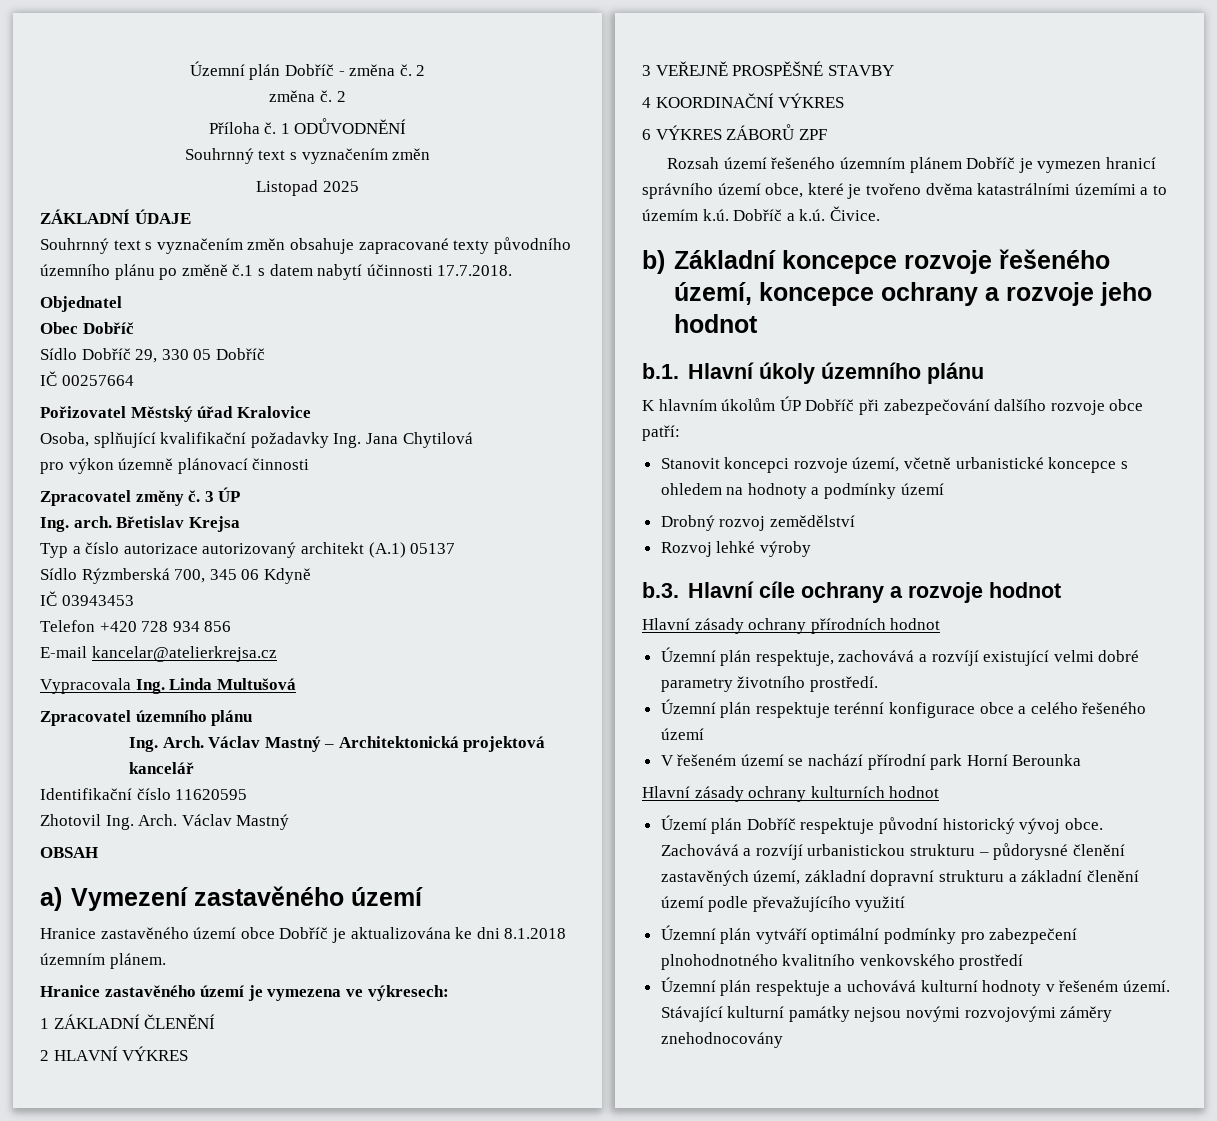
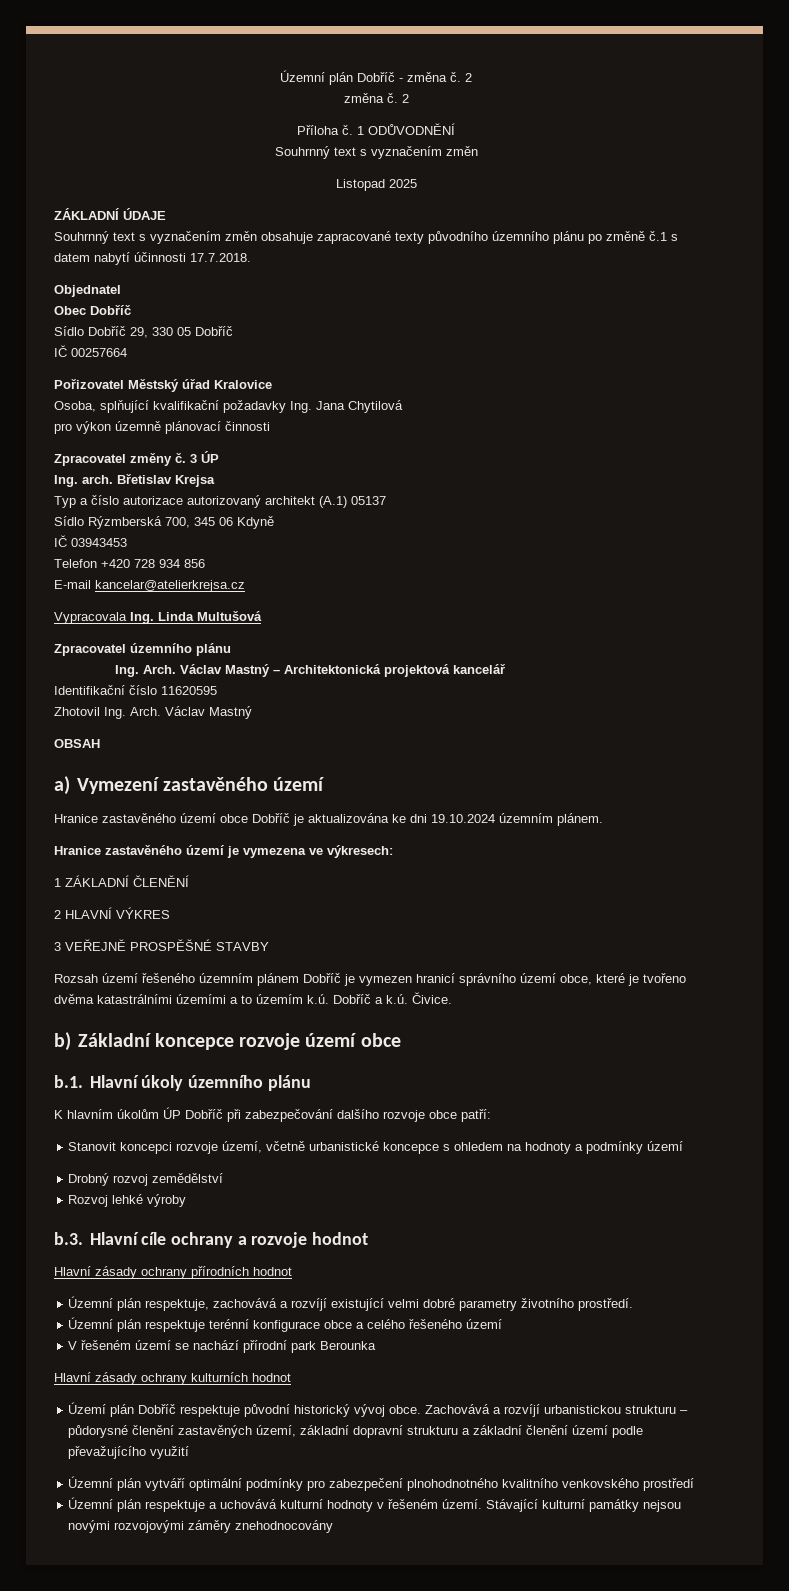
- Hranice zastavěného území obce Dobříč je aktualizována ke dni 8.1.2018 územním plánem.
+ Hranice zastavěného území obce Dobříč je aktualizována ke dni 19.10.2024 územním plánem.
- 4 KOORDINAČNÍ VÝKRES
- 6 VÝKRES ZÁBORŮ ZPF
- b) Základní koncepce rozvoje řešeného území, koncepce ochrany a rozvoje jeho hodnot
+ b) Základní koncepce rozvoje území obce
- V řešeném území se nachází přírodní park Horní Berounka
+ V řešeném území se nachází přírodní park Berounka

